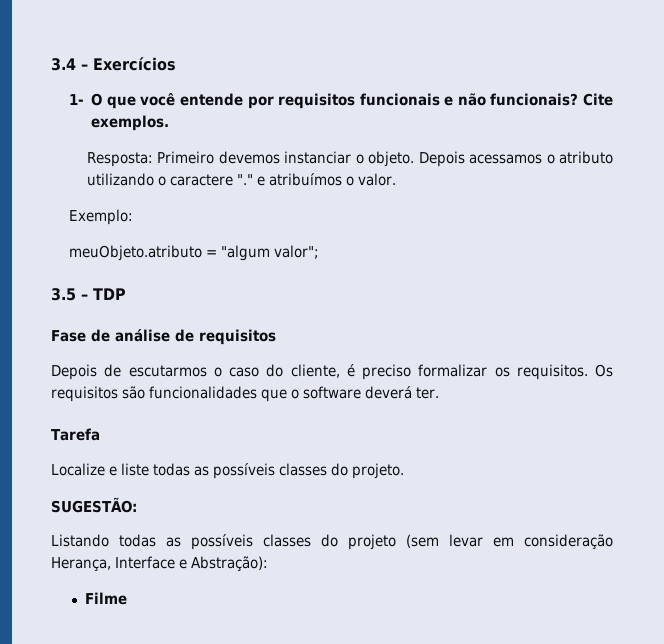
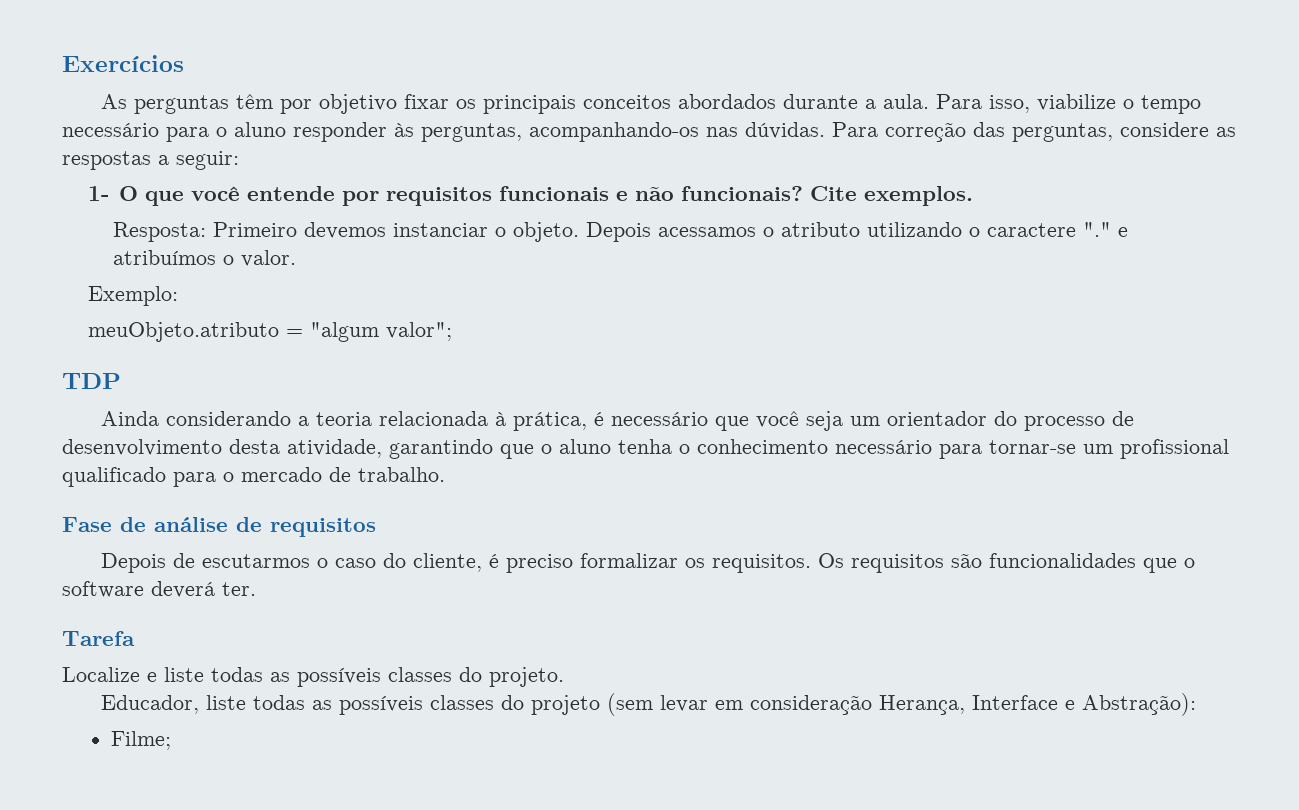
- 3.4 – Exercícios
+ Exercícios
+ As perguntas têm por objetivo fixar os principais conceitos abordados durante a aula. Para isso, viabilize o tempo necessário para o aluno responder às perguntas, acompanhando-os nas dúvidas. Para correção das perguntas, considere as respostas a seguir:
- 3.5 – TDP
+ TDP
+ Ainda considerando a teoria relacionada à prática, é necessário que você seja um orientador do processo de desenvolvimento desta atividade, garantindo que o aluno tenha o conhecimento necessário para tornar-se um profissional qualificado para o mercado de trabalho.
- SUGESTÃO:
- Listando todas as possíveis classes do projeto (sem levar em consideração Herança, Interface e Abstração):
+ Educador, liste todas as possíveis classes do projeto (sem levar em consideração Herança, Interface e Abstração):
- Filme
+ Filme;

